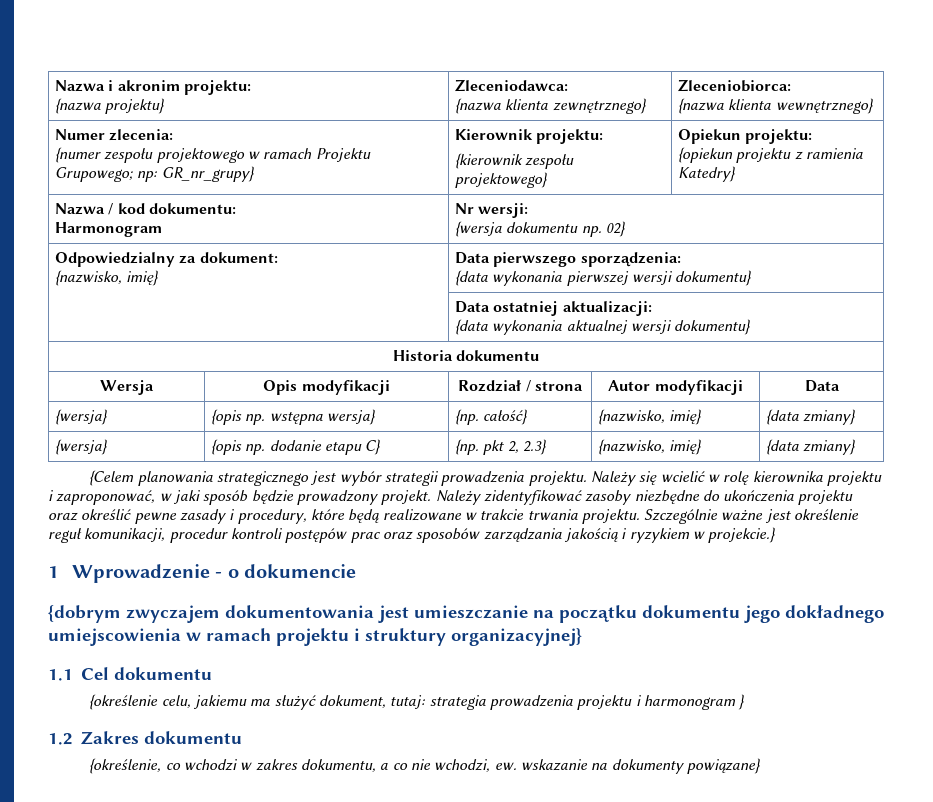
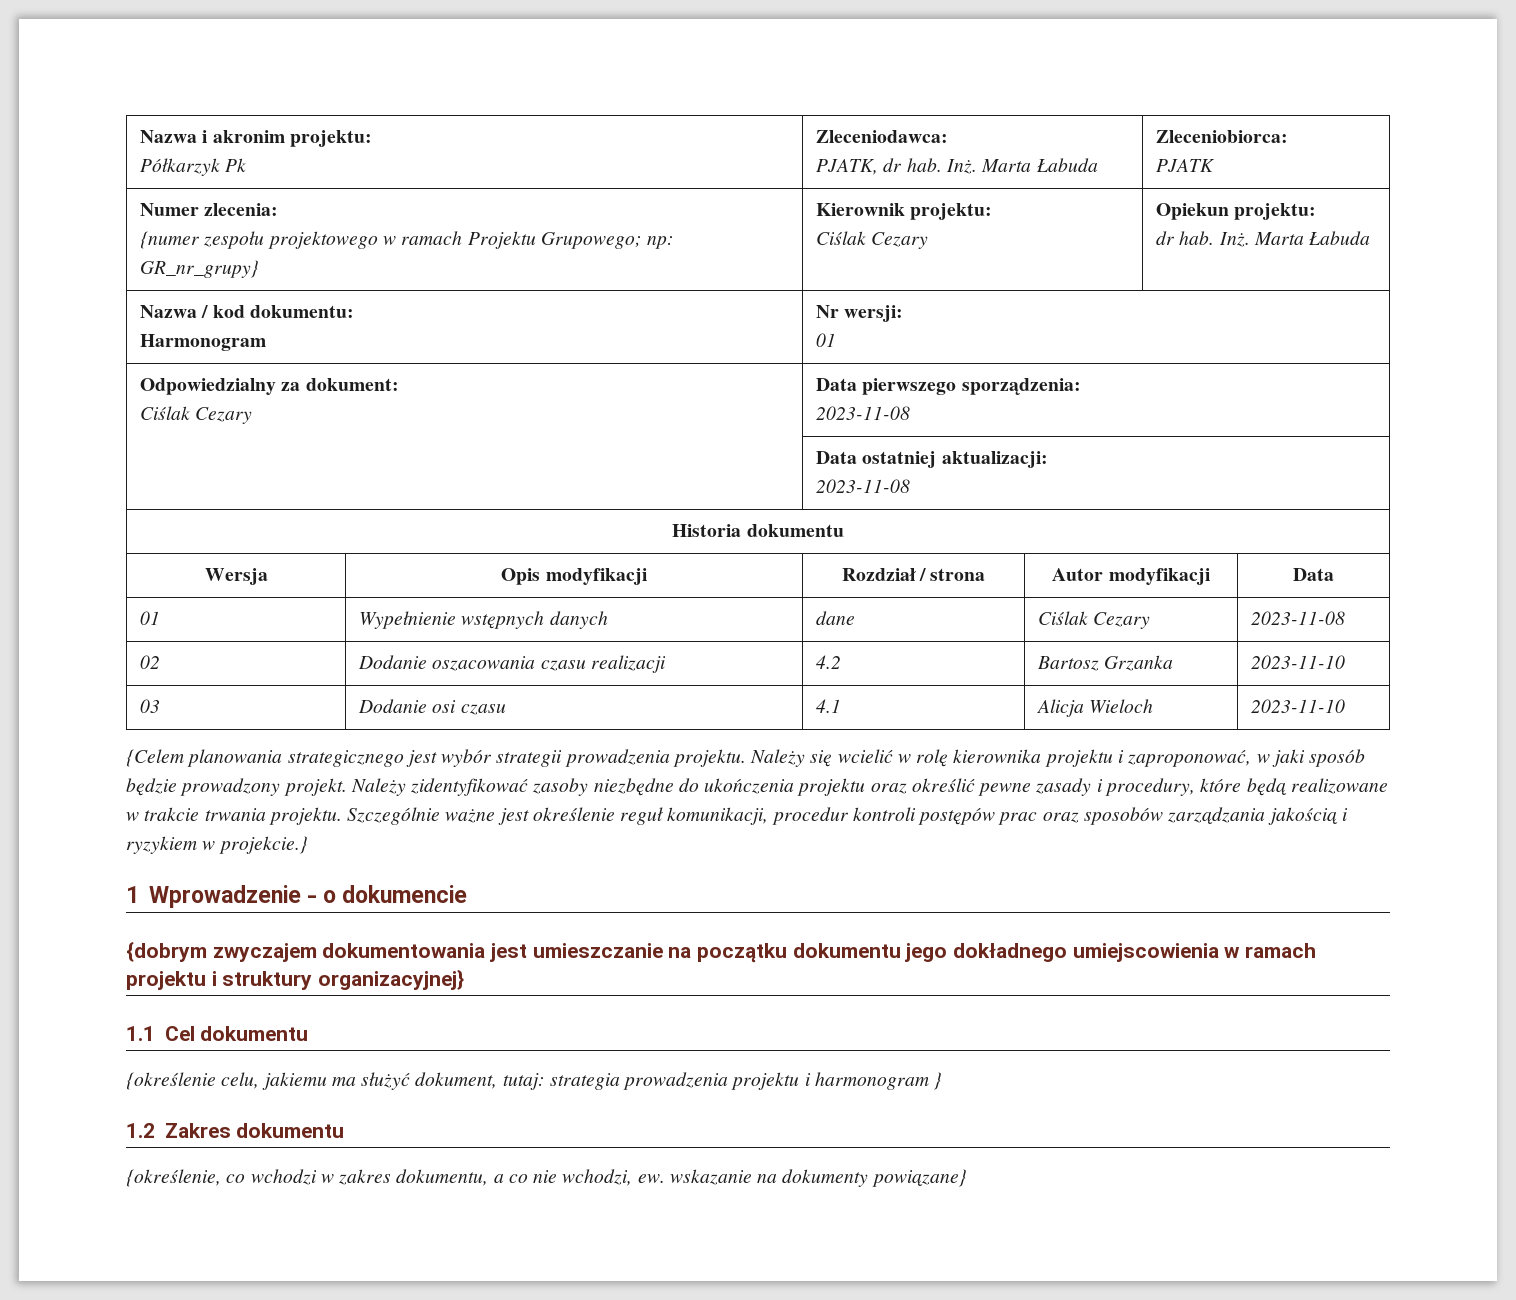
  Nazwa i akronim projektu:
- {nazwa projektu} | Zleceniodawca:
- {nazwa klienta zewnętrznego} | Zleceniobiorca:
- {nazwa klienta wewnętrznego}
+ Półkarzyk Pk | Zleceniodawca:
+ PJATK, dr hab. Inż. Marta Łabuda | Zleceniobiorca:
+ PJATK
  Numer zlecenia:
  {numer zespołu projektowego w ramach Projektu Grupowego; np: GR_nr_grupy} | Kierownik projektu:
- {kierownik zespołu projektowego} | Opiekun projektu:
- {opiekun projektu z ramienia Katedry}
+ Ciślak Cezary | Opiekun projektu:
+ dr hab. Inż. Marta Łabuda
  Nazwa / kod dokumentu:
  Harmonogram | Nr wersji:
- {wersja dokumentu np. 02}
+ 01
  Odpowiedzialny za dokument:
- {nazwisko, imię} | Data pierwszego sporządzenia:
- {data wykonania pierwszej wersji dokumentu}
+ Ciślak Cezary | Data pierwszego sporządzenia:
+ 2023-11-08
  | Data ostatniej aktualizacji:
- {data wykonania aktualnej wersji dokumentu}
+ 2023-11-08
- {wersja} | {opis np. wstępna wersja} | {np. całość} | {nazwisko, imię} | {data zmiany}
- {wersja} | {opis np. dodanie etapu C} | {np. pkt 2, 2.3} | {nazwisko, imię} | {data zmiany}
+ 01 | Wypełnienie wstępnych danych | dane | Ciślak Cezary | 2023-11-08
+ 02 | Dodanie oszacowania czasu realizacji | 4.2 | Bartosz Grzanka | 2023-11-10
+ 03 | Dodanie osi czasu | 4.1 | Alicja Wieloch | 2023-11-10

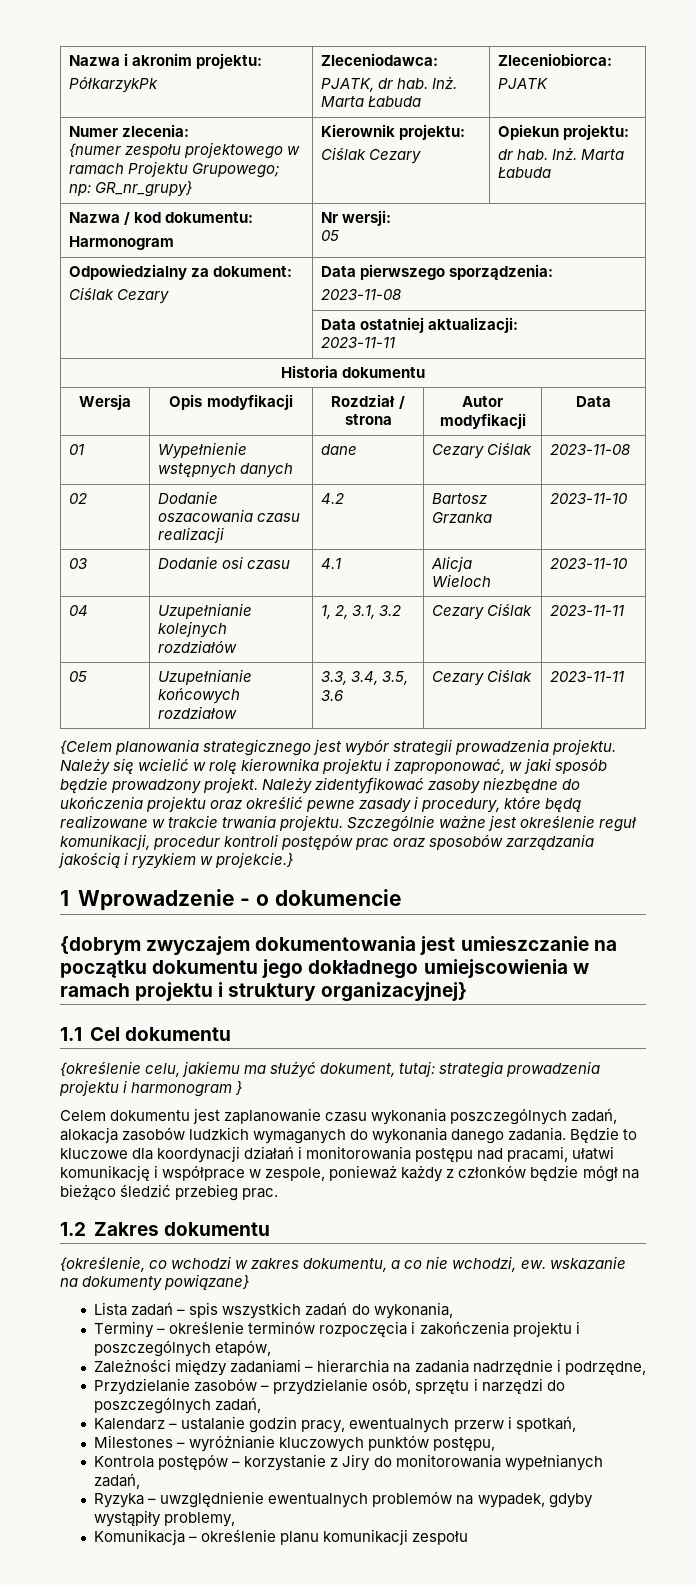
  Nazwa i akronim projektu:
- Półkarzyk Pk | Zleceniodawca:
+ PółkarzykPk | Zleceniodawca:
  Nazwa / kod dokumentu:
  Harmonogram | Nr wersji:
- 01
+ 05
  | Data ostatniej aktualizacji:
- 2023-11-08
+ 2023-11-11
- 01 | Wypełnienie wstępnych danych | dane | Ciślak Cezary | 2023-11-08
+ 01 | Wypełnienie wstępnych danych | dane | Cezary Ciślak | 2023-11-08
+ 04 | Uzupełnianie kolejnych rozdziałów | 1, 2, 3.1, 3.2 | Cezary Ciślak | 2023-11-11
+ 05 | Uzupełnianie końcowych rozdziałow | 3.3, 3.4, 3.5, 3.6 | Cezary Ciślak | 2023-11-11
+ Celem dokumentu jest zaplanowanie czasu wykonania poszczególnych zadań, alokacja zasobów ludzkich wymaganych do wykonania danego zadania. Będzie to kluczowe dla koordynacji działań i monitorowania postępu nad pracami, ułatwi komunikację i współprace w zespole, ponieważ każdy z członków będzie mógł na bieżąco śledzić przebieg prac.
+ Lista zadań – spis wszystkich zadań do wykonania,
+ Terminy – określenie terminów rozpoczęcia i zakończenia projektu i poszczególnych etapów,
+ Zależności między zadaniami – hierarchia na zadania nadrzędnie i podrzędne,
+ Przydzielanie zasobów – przydzielanie osób, sprzętu i narzędzi do poszczególnych zadań,
+ Kalendarz – ustalanie godzin pracy, ewentualnych przerw i spotkań,
+ Milestones – wyróżnianie kluczowych punktów postępu,
+ Kontrola postępów – korzystanie z Jiry do monitorowania wypełnianych zadań,
+ Ryzyka – uwzględnienie ewentualnych problemów na wypadek, gdyby wystąpiły problemy,
+ Komunikacja – określenie planu komunikacji zespołu

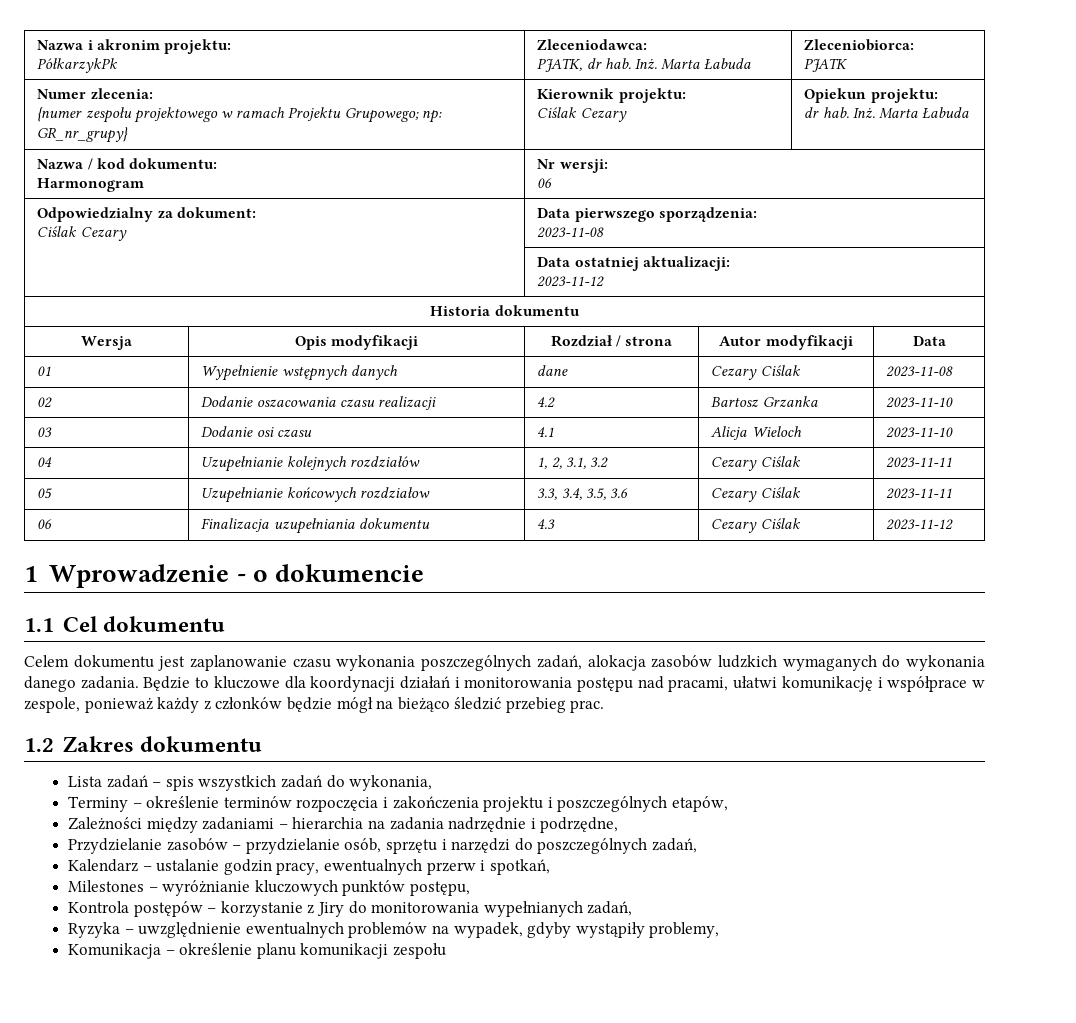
  Nazwa / kod dokumentu:
  Harmonogram | Nr wersji:
- 05
+ 06
  | Data ostatniej aktualizacji:
- 2023-11-11
+ 2023-11-12
- {Celem planowania strategicznego jest wybór strategii prowadzenia projektu. Należy się wcielić w rolę kierownika projektu i zaproponować, w jaki sposób będzie prowadzony projekt. Należy zidentyfikować zasoby niezbędne do ukończenia projektu oraz określić pewne zasady i procedury, które będą realizowane w trakcie trwania projektu. Szczególnie ważne jest określenie reguł komunikacji, procedur kontroli postępów prac oraz sposobów zarządzania jakością i ryzykiem w projekcie.}
+ 06 | Finalizacja uzupełniania dokumentu | 4.3 | Cezary Ciślak | 2023-11-12
- {dobrym zwyczajem dokumentowania jest umieszczanie na początku dokumentu jego dokładnego umiejscowienia w ramach projektu i struktury organizacyjnej}
  1.1 Cel dokumentu
- {określenie celu, jakiemu ma służyć dokument, tutaj: strategia prowadzenia projektu i harmonogram }
- {określenie, co wchodzi w zakres dokumentu, a co nie wchodzi, ew. wskazanie na dokumenty powiązane}

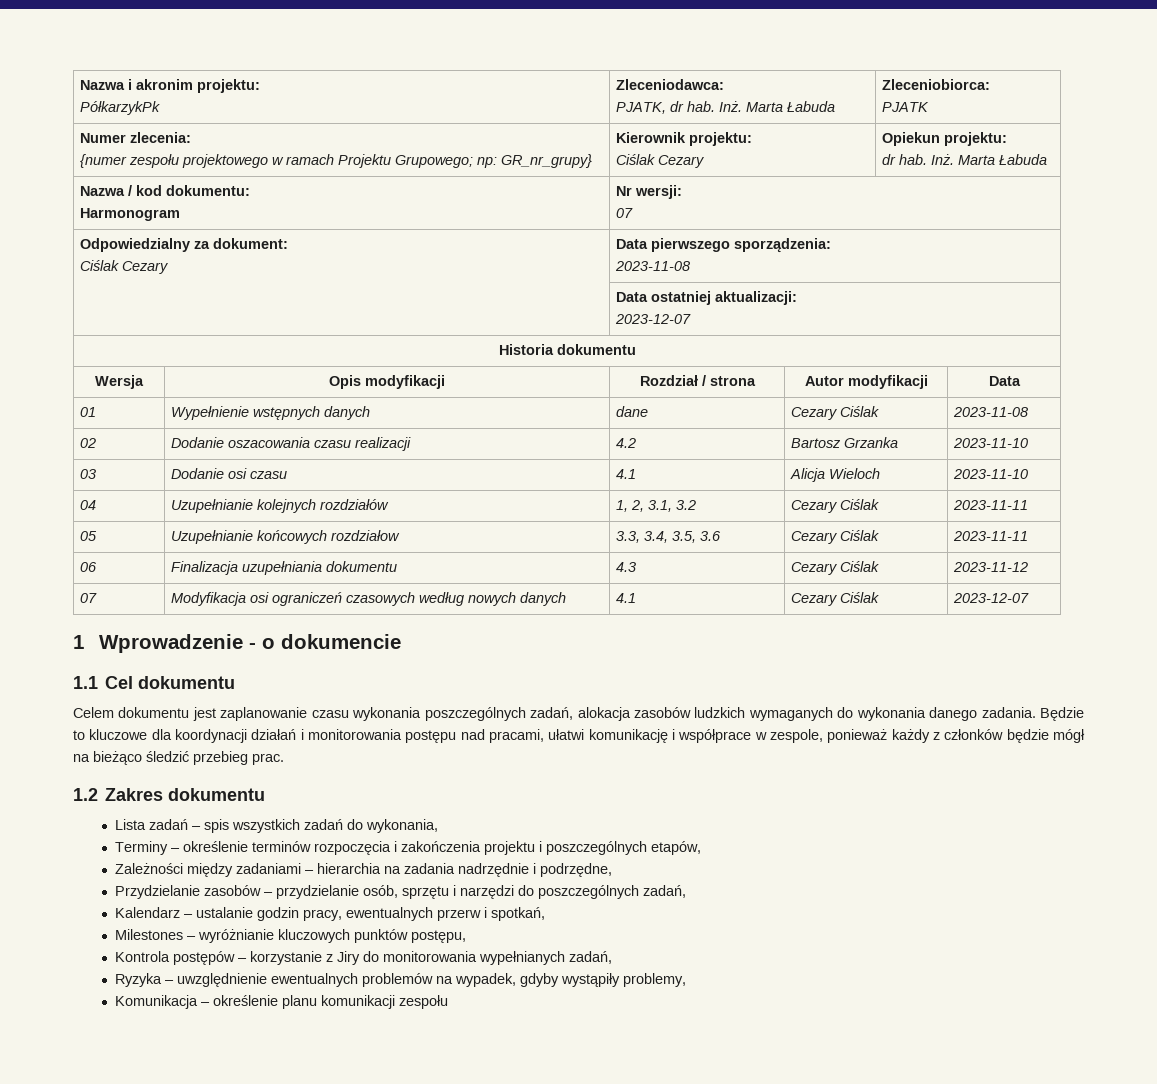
  Nazwa / kod dokumentu:
  Harmonogram | Nr wersji:
- 06
+ 07
  | Data ostatniej aktualizacji:
- 2023-11-12
+ 2023-12-07
+ 07 | Modyfikacja osi ograniczeń czasowych według nowych danych | 4.1 | Cezary Ciślak | 2023-12-07

